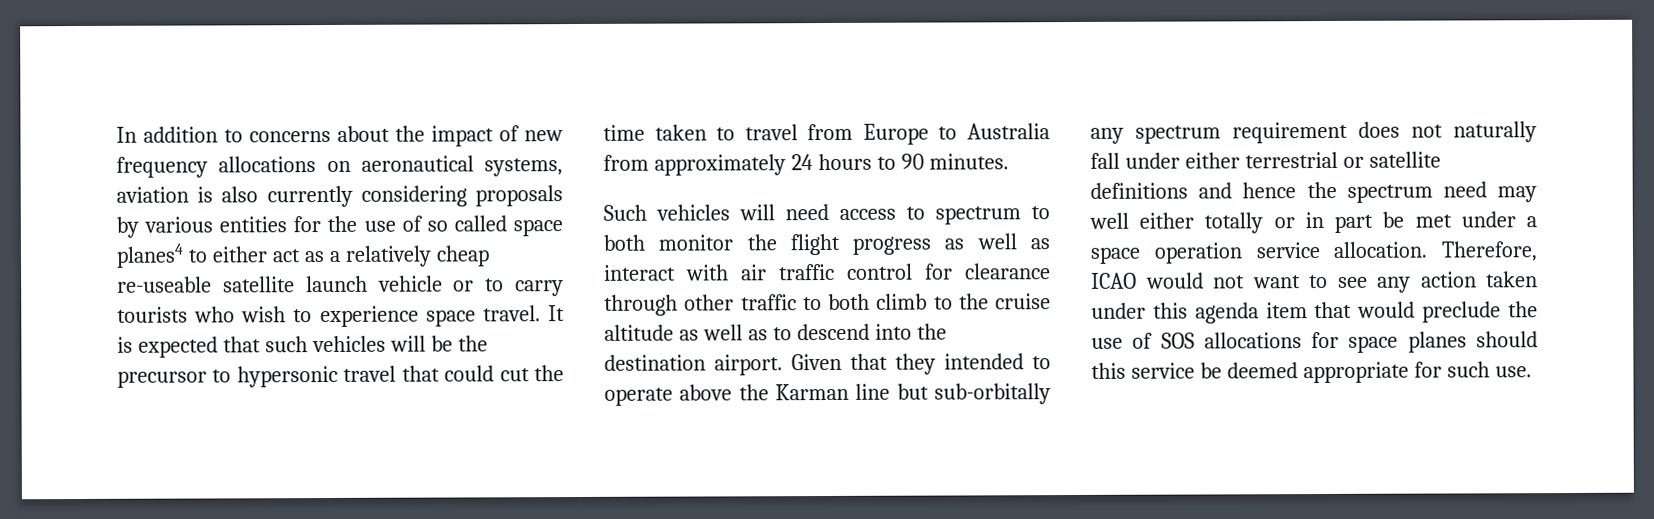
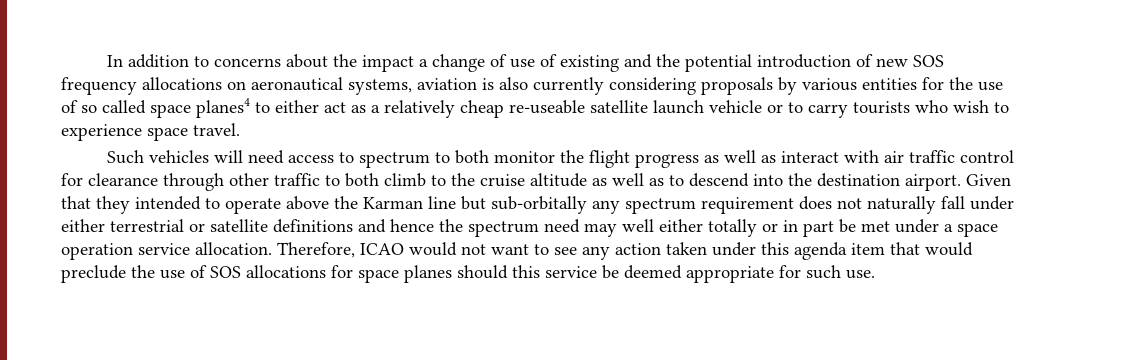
- In addition to concerns about the impact of new frequency allocations on aeronautical systems, aviation is also currently considering proposals by various entities for the use of so called space planes4 to either act as a relatively cheap re-useable satellite launch vehicle or to carry tourists who wish to experience space travel. It is expected that such vehicles will be the precursor to hypersonic travel that could cut the time taken to travel from Europe to Australia from approximately 24 hours to 90 minutes.
+ In addition to concerns about the impact a change of use of existing and the potential introduction of new SOS frequency allocations on aeronautical systems, aviation is also currently considering proposals by various entities for the use of so called space planes4 to either act as a relatively cheap re-useable satellite launch vehicle or to carry tourists who wish to experience space travel.

